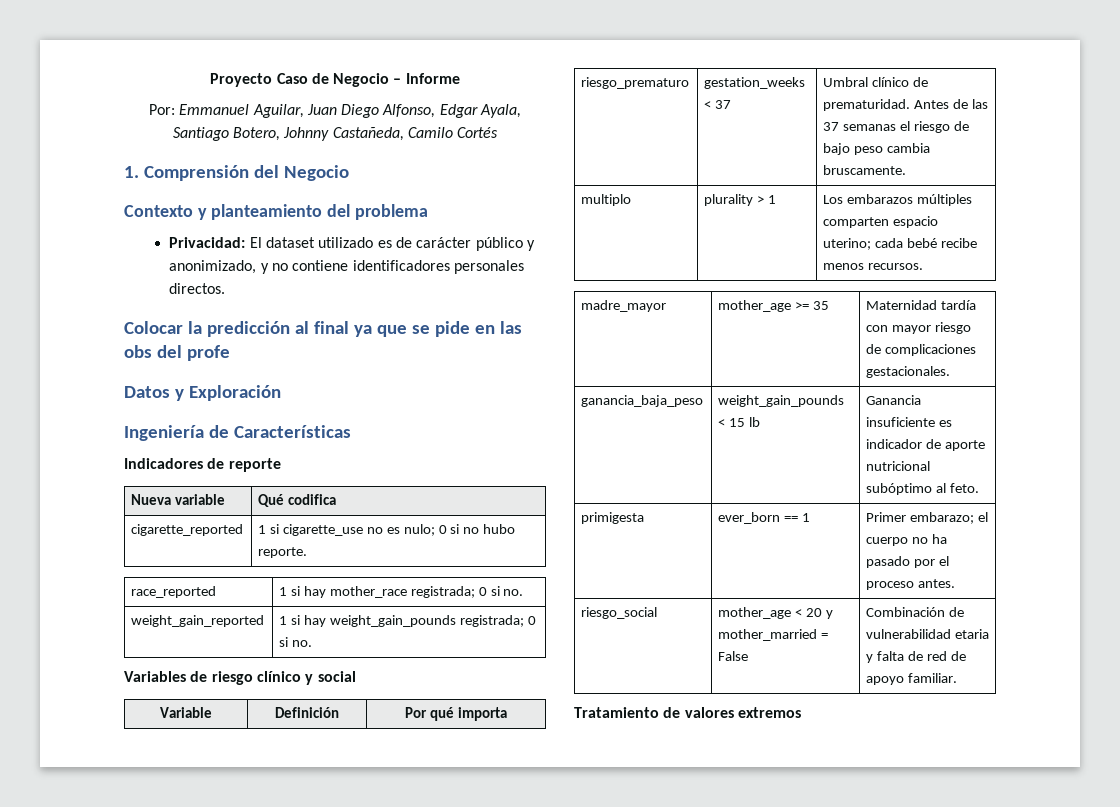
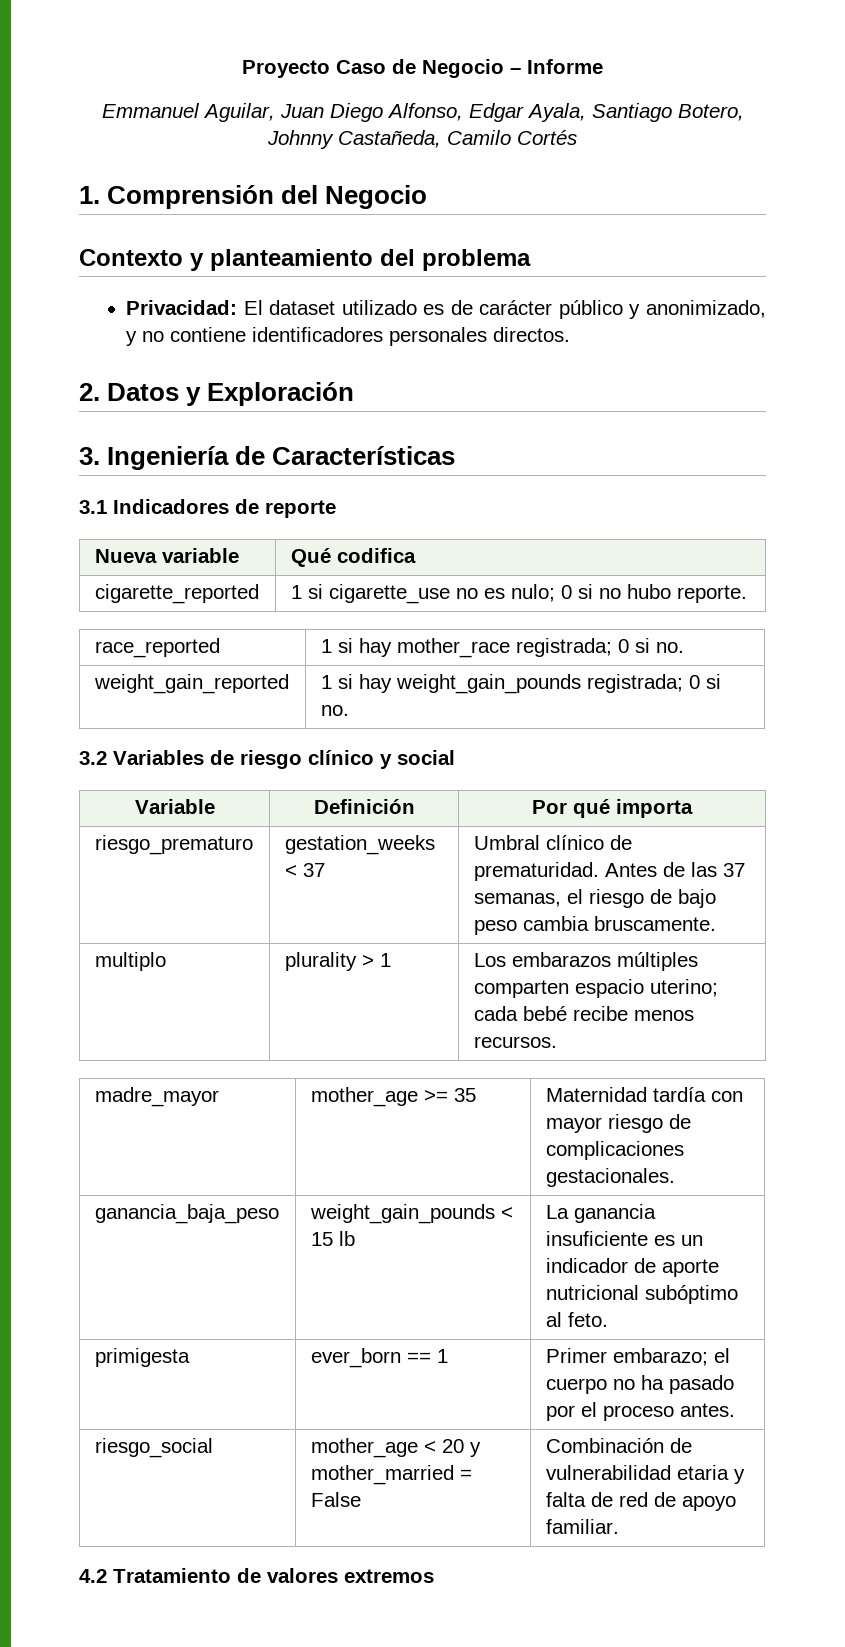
- Por: Emmanuel Aguilar, Juan Diego Alfonso, Edgar Ayala, Santiago Botero, Johnny Castañeda, Camilo Cortés
+ Emmanuel Aguilar, Juan Diego Alfonso, Edgar Ayala, Santiago Botero, Johnny Castañeda, Camilo Cortés
- Colocar la predicción al final ya que se pide en las obs del profe
- Datos y Exploración
+ 2. Datos y Exploración
- Ingeniería de Características
+ 3. Ingeniería de Características
- Indicadores de reporte
+ 3.1 Indicadores de reporte
- Variables de riesgo clínico y social
+ 3.2 Variables de riesgo clínico y social
- riesgo_prematuro | gestation_weeks < 37 | Umbral clínico de prematuridad. Antes de las 37 semanas el riesgo de bajo peso cambia bruscamente.
+ riesgo_prematuro | gestation_weeks < 37 | Umbral clínico de prematuridad. Antes de las 37 semanas, el riesgo de bajo peso cambia bruscamente.
- ganancia_baja_peso | weight_gain_pounds < 15 lb | Ganancia insuficiente es indicador de aporte nutricional subóptimo al feto.
+ ganancia_baja_peso | weight_gain_pounds < 15 lb | La ganancia insuficiente es un indicador de aporte nutricional subóptimo al feto.
- Tratamiento de valores extremos
+ 4.2 Tratamiento de valores extremos

